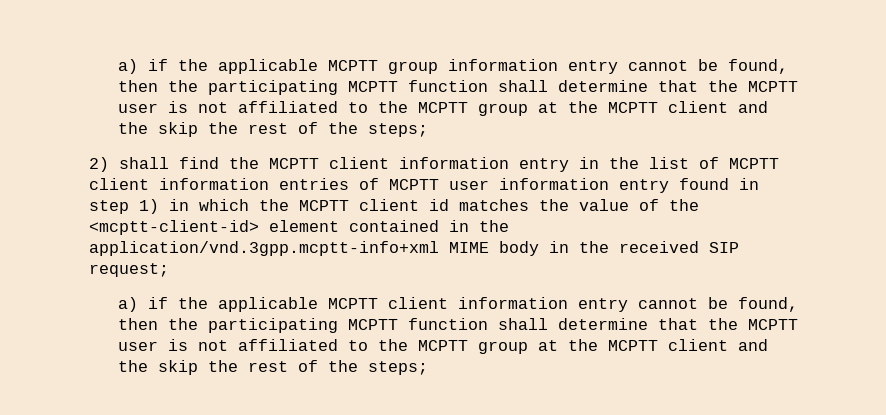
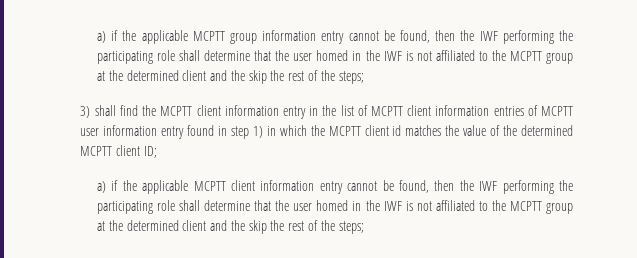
- a) if the applicable MCPTT group information entry cannot be found, then the participating MCPTT function shall determine that the MCPTT user is not affiliated to the MCPTT group at the MCPTT client and the skip the rest of the steps;
+ a) if the applicable MCPTT group information entry cannot be found, then the IWF performing the participating role shall determine that the user homed in the IWF is not affiliated to the MCPTT group at the determined client and the skip the rest of the steps;
- 2) shall find the MCPTT client information entry in the list of MCPTT client information entries of MCPTT user information entry found in step 1) in which the MCPTT client id matches the value of the <mcptt-client-id> element contained in the application/vnd.3gpp.mcptt-info+xml MIME body in the received SIP request;
+ 3) shall find the MCPTT client information entry in the list of MCPTT client information entries of MCPTT user information entry found in step 1) in which the MCPTT client id matches the value of the determined MCPTT client ID;
- a) if the applicable MCPTT client information entry cannot be found, then the participating MCPTT function shall determine that the MCPTT user is not affiliated to the MCPTT group at the MCPTT client and the skip the rest of the steps;
+ a) if the applicable MCPTT client information entry cannot be found, then the IWF performing the participating role shall determine that the user homed in the IWF is not affiliated to the MCPTT group at the determined client and the skip the rest of the steps;

